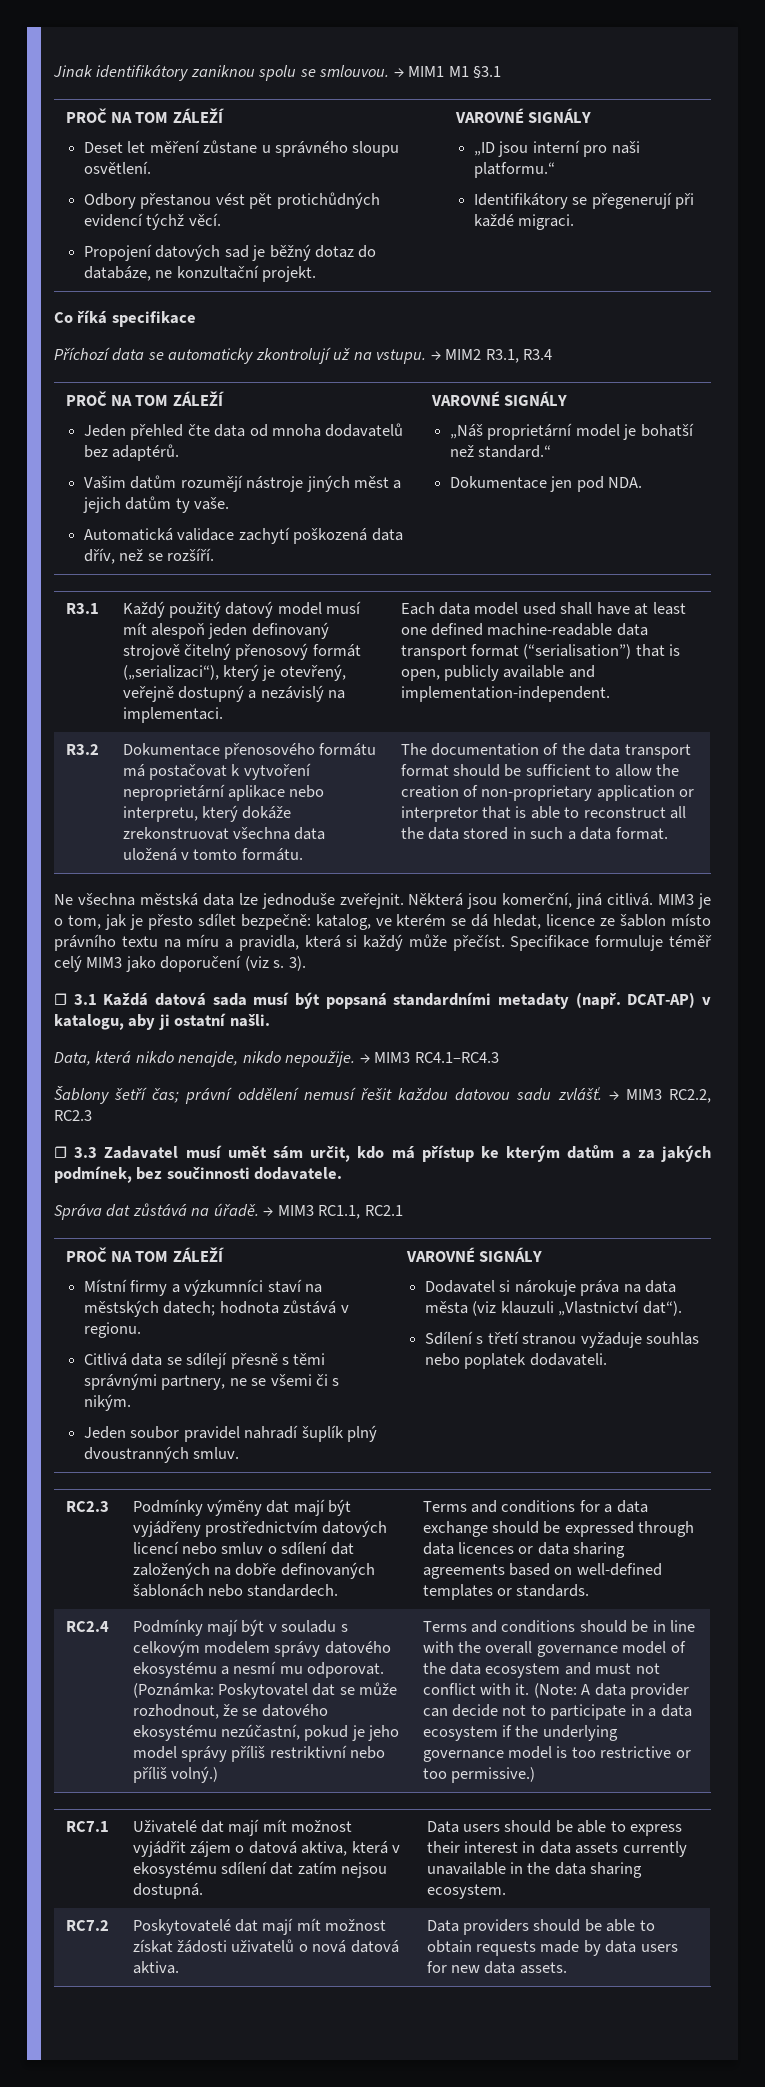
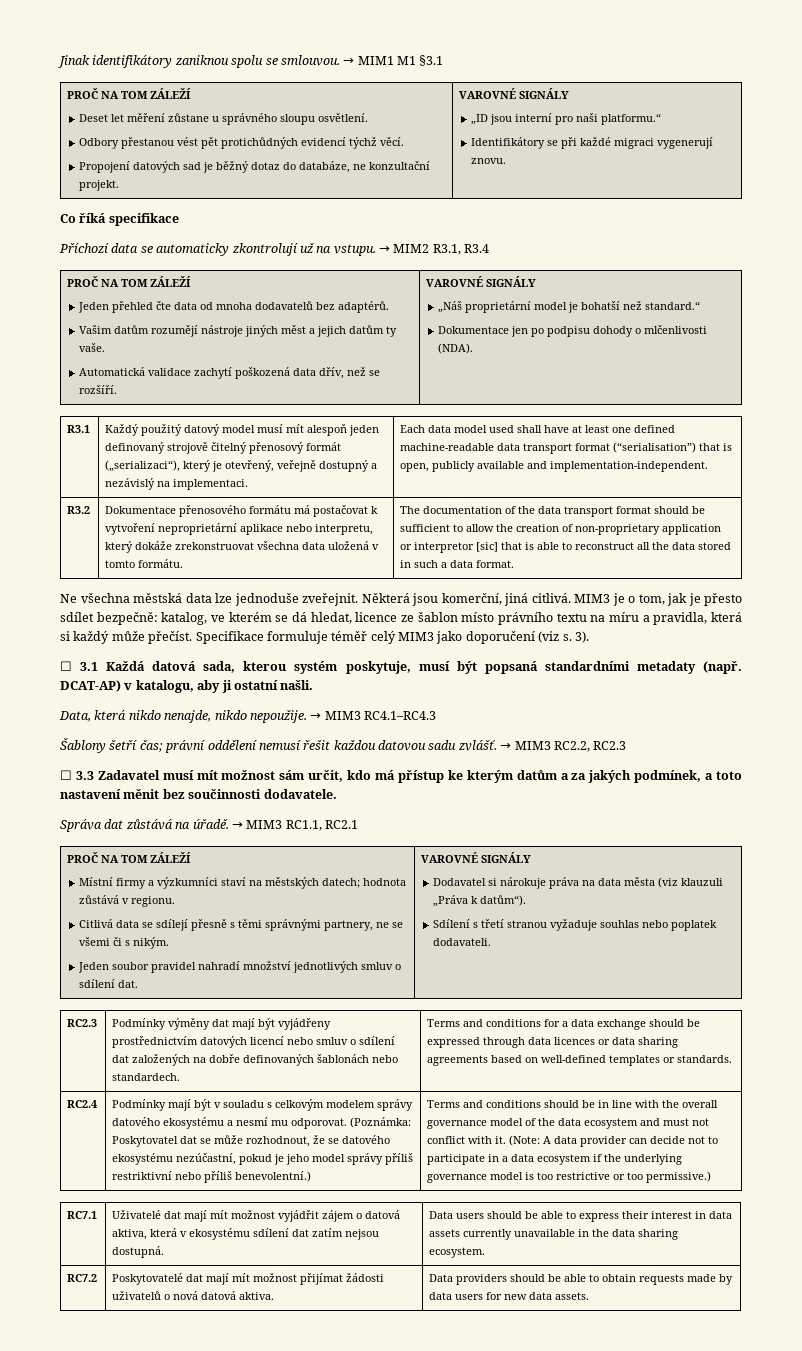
- Identifikátory se přegenerují při každé migraci.
+ Identifikátory se při každé migraci vygenerují znovu.
- Dokumentace jen pod NDA.
+ Dokumentace jen po podpisu dohody o mlčenlivosti (NDA).
- The documentation of the data transport format should be sufficient to allow the creation of non-proprietary application or interpretor that is able to reconstruct all the data stored in such a data format.
+ The documentation of the data transport format should be sufficient to allow the creation of non-proprietary application or interpretor [sic] that is able to reconstruct all the data stored in such a data format.
- ☐ 3.1 Každá datová sada musí být popsaná standardními metadaty (např.
+ ☐ 3.1 Každá datová sada, kterou systém poskytuje, musí být popsaná standardními metadaty (např.
- ☐ 3.3 Zadavatel musí umět sám určit, kdo má přístup ke kterým datům a za jakých podmínek, bez součinnosti dodavatele.
+ ☐ 3.3 Zadavatel musí mít možnost sám určit, kdo má přístup ke kterým datům a za jakých podmínek, a toto nastavení měnit bez součinnosti dodavatele.
- Jeden soubor pravidel nahradí šuplík plný dvoustranných smluv.
+ Jeden soubor pravidel nahradí množství jednotlivých smluv o sdílení dat.
- Dodavatel si nárokuje práva na data města (viz klauzuli „Vlastnictví dat“).
+ Dodavatel si nárokuje práva na data města (viz klauzuli „Práva k datům“).
- (Poznámka: Poskytovatel dat se může rozhodnout, že se datového ekosystému nezúčastní, pokud je jeho model správy příliš restriktivní nebo příliš volný.)
+ (Poznámka: Poskytovatel dat se může rozhodnout, že se datového ekosystému nezúčastní, pokud je jeho model správy příliš restriktivní nebo příliš benevolentní.)
- RC7.2 | Poskytovatelé dat mají mít možnost získat žádosti uživatelů o nová datová aktiva. | Data providers should be able to obtain requests made by data users for new data assets.
+ RC7.2 | Poskytovatelé dat mají mít možnost přijímat žádosti uživatelů o nová datová aktiva. | Data providers should be able to obtain requests made by data users for new data assets.

